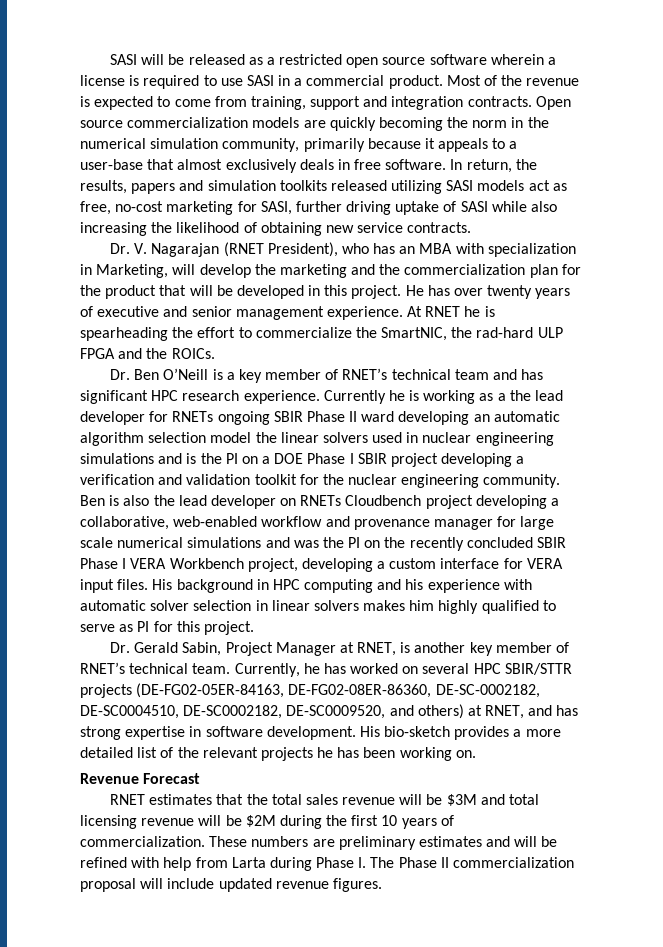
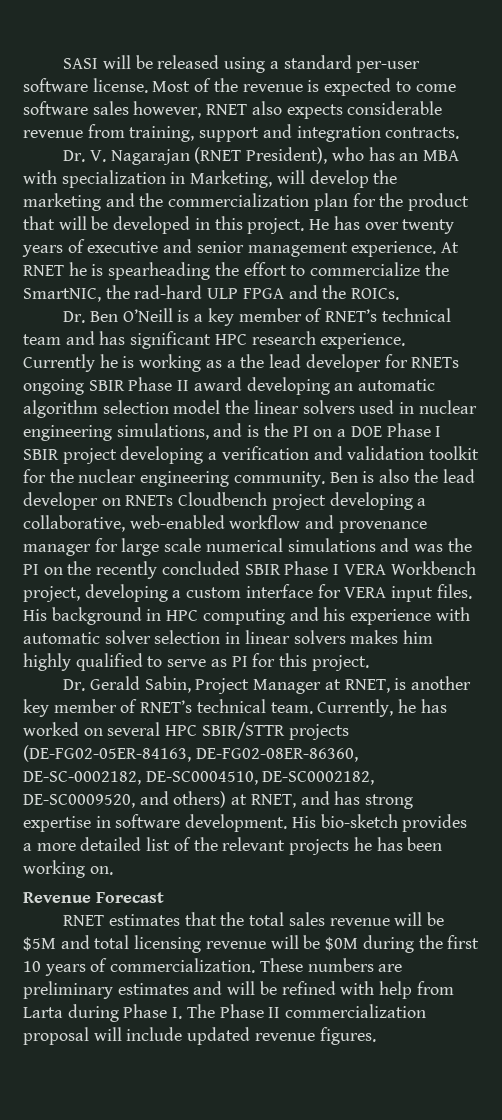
- SASI will be released as a restricted open source software wherein a license is required to use SASI in a commercial product.
+ SASI will be released using a standard per-user software license.
- Most of the revenue is expected to come from training, support and integration contracts. Open source commercialization models are quickly becoming the norm in the numerical simulation community, primarily because it appeals to a user-base that almost exclusively deals in free software. In return, the results, papers and simulation toolkits released utilizing SASI models act as free, no-cost marketing for SASI, further driving uptake of SASI while also increasing the likelihood of obtaining new service contracts.
+ Most of the revenue is expected to come software sales however, RNET also expects considerable revenue from training, support and integration contracts.
- Currently he is working as a the lead developer for RNETs ongoing SBIR Phase II ward developing an automatic algorithm selection model the linear solvers used in nuclear engineering simulations and is the PI on a DOE Phase I SBIR project developing a verification and validation toolkit for the nuclear engineering community.
+ Currently he is working as a the lead developer for RNETs ongoing SBIR Phase II award developing an automatic algorithm selection model the linear solvers used in nuclear engineering simulations, and is the PI on a DOE Phase I SBIR project developing a verification and validation toolkit for the nuclear engineering community.
- RNET estimates that the total sales revenue will be $3M and total licensing revenue will be $2M during the first 10 years of commercialization.
+ RNET estimates that the total sales revenue will be $5M and total licensing revenue will be $0M during the first 10 years of commercialization.

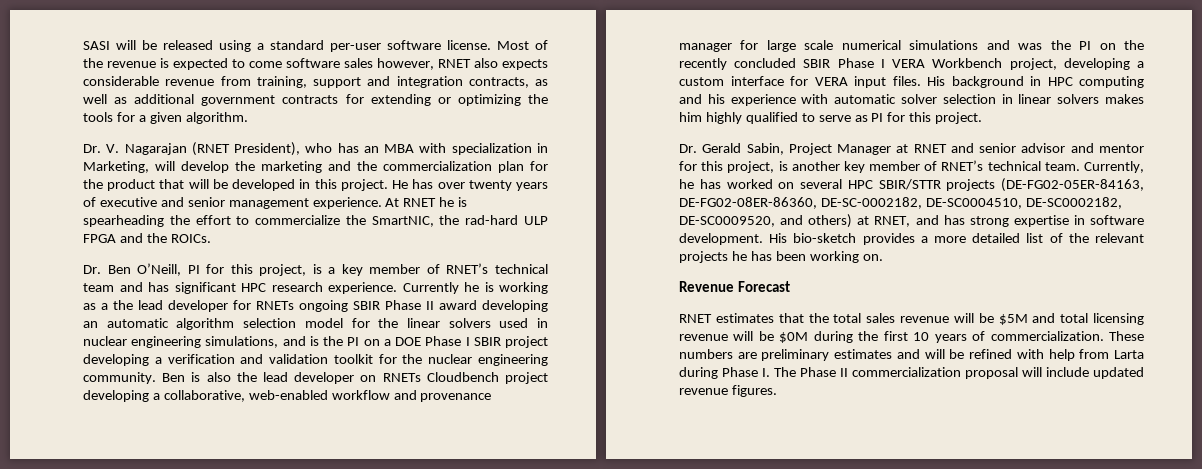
- Most of the revenue is expected to come software sales however, RNET also expects considerable revenue from training, support and integration contracts.
+ Most of the revenue is expected to come software sales however, RNET also expects considerable revenue from training, support and integration contracts, as well as additional government contracts for extending or optimizing the tools for a given algorithm.
- Dr. Ben O’Neill is a key member of RNET’s technical team and has significant HPC research experience.
+ Dr. Ben O’Neill, PI for this project, is a key member of RNET’s technical team and has significant HPC research experience.
- Currently he is working as a the lead developer for RNETs ongoing SBIR Phase II award developing an automatic algorithm selection model the linear solvers used in nuclear engineering simulations, and is the PI on a DOE Phase I SBIR project developing a verification and validation toolkit for the nuclear engineering community.
+ Currently he is working as a the lead developer for RNETs ongoing SBIR Phase II award developing an automatic algorithm selection model for the linear solvers used in nuclear engineering simulations, and is the PI on a DOE Phase I SBIR project developing a verification and validation toolkit for the nuclear engineering community.
- Dr. Gerald Sabin, Project Manager at RNET, is another key member of RNET’s technical team.
+ Dr. Gerald Sabin, Project Manager at RNET and senior advisor and mentor for this project, is another key member of RNET’s technical team.

